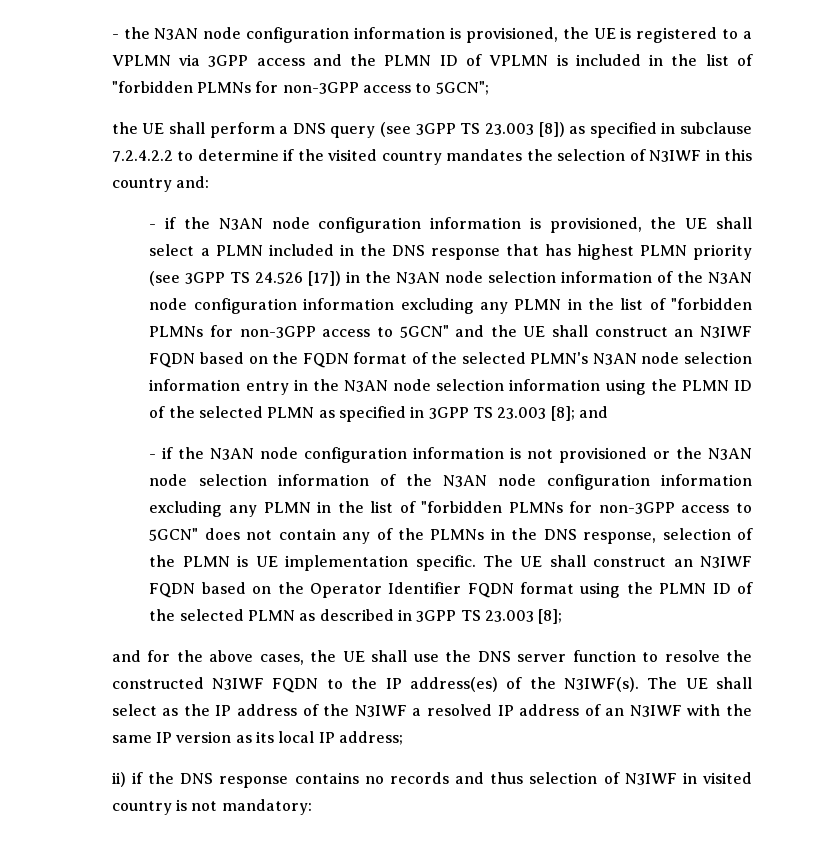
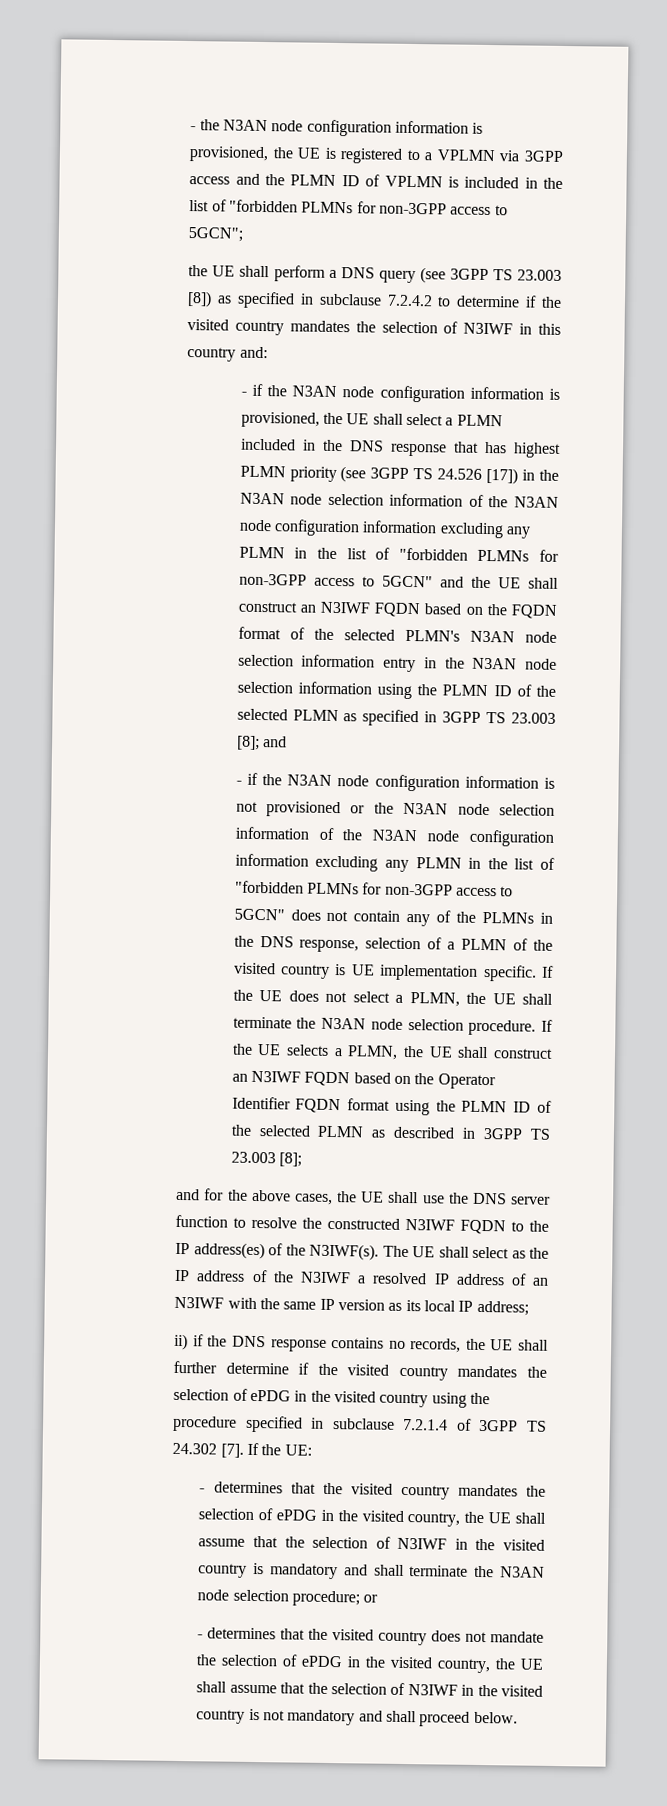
- the UE shall perform a DNS query (see 3GPP TS 23.003 [8]) as specified in subclause 7.2.4.2.2 to determine if the visited country mandates the selection of N3IWF in this country and:
+ the UE shall perform a DNS query (see 3GPP TS 23.003 [8]) as specified in subclause 7.2.4.2 to determine if the visited country mandates the selection of N3IWF in this country and:
- - if the N3AN node configuration information is not provisioned or the N3AN node selection information of the N3AN node configuration information excluding any PLMN in the list of "forbidden PLMNs for non-3GPP access to 5GCN" does not contain any of the PLMNs in the DNS response, selection of the PLMN is UE implementation specific. The UE shall construct an N3IWF FQDN based on the Operator Identifier FQDN format using the PLMN ID of the selected PLMN as described in 3GPP TS 23.003 [8];
+ - if the N3AN node configuration information is not provisioned or the N3AN node selection information of the N3AN node configuration information excluding any PLMN in the list of "forbidden PLMNs for non-3GPP access to 5GCN" does not contain any of the PLMNs in the DNS response, selection of a PLMN of the visited country is UE implementation specific. If the UE does not select a PLMN, the UE shall terminate the N3AN node selection procedure. If the UE selects a PLMN, the UE shall construct an N3IWF FQDN based on the Operator Identifier FQDN format using the PLMN ID of the selected PLMN as described in 3GPP TS 23.003 [8];
- ii) if the DNS response contains no records and thus selection of N3IWF in visited country is not mandatory:
+ ii) if the DNS response contains no records, the UE shall further determine if the visited country mandates the selection of ePDG in the visited country using the procedure specified in subclause 7.2.1.4 of 3GPP TS 24.302 [7]. If the UE:
+ - determines that the visited country mandates the selection of ePDG in the visited country, the UE shall assume that the selection of N3IWF in the visited country is mandatory and shall terminate the N3AN node selection procedure; or
+ - determines that the visited country does not mandate the selection of ePDG in the visited country, the UE shall assume that the selection of N3IWF in the visited country is not mandatory and shall proceed below.

